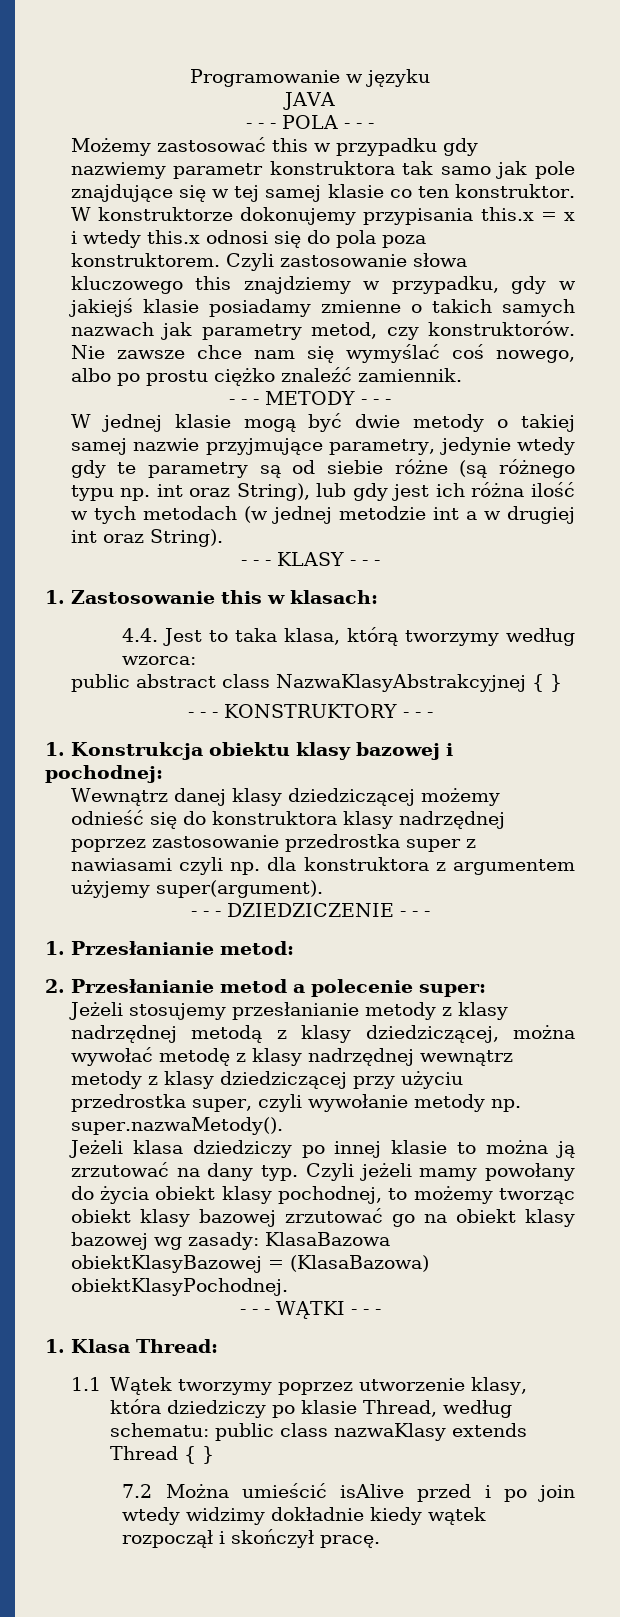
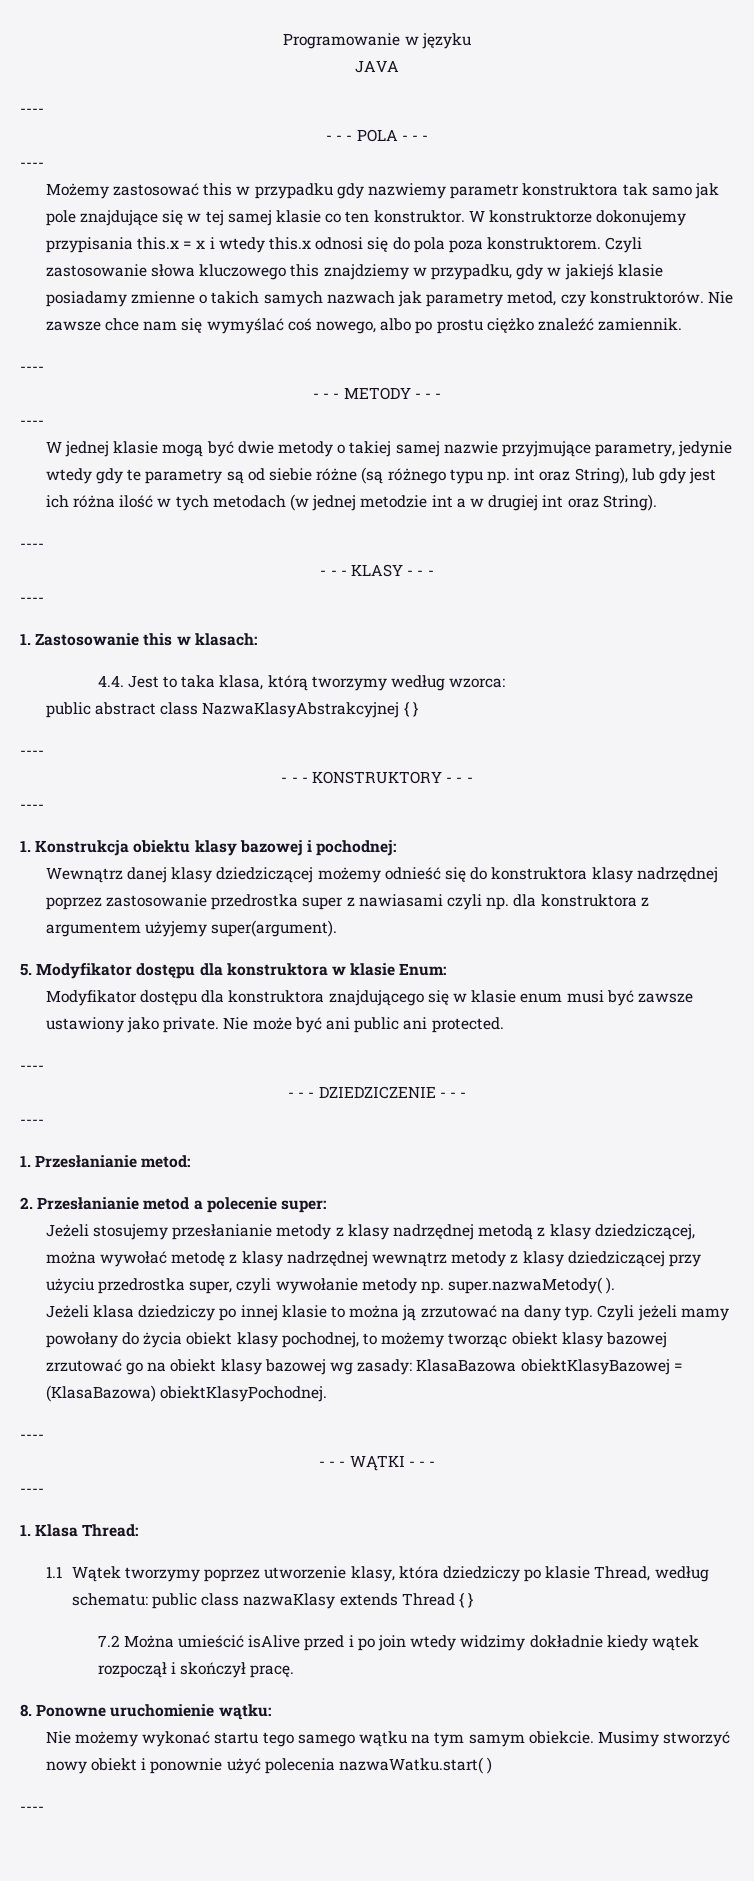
  JAVA
+ ----
  - - - POLA - - -
+ ----
  Nie zawsze chce nam się wymyślać coś nowego, albo po prostu ciężko znaleźć zamiennik.
+ ----
  - - - METODY - - -
+ ----
  W jednej klasie mogą być dwie metody o takiej samej nazwie przyjmujące parametry, jedynie wtedy gdy te parametry są od siebie różne (są różnego typu np. int oraz String), lub gdy jest ich różna ilość w tych metodach (w jednej metodzie int a w drugiej int oraz String).
+ ----
  - - - KLASY - - -
+ ----
  public abstract class NazwaKlasyAbstrakcyjnej { }
+ ----
  - - - KONSTRUKTORY - - -
+ ----
+ 5. Modyfikator dostępu dla konstruktora w klasie Enum:
+ Modyfikator dostępu dla konstruktora znajdującego się w klasie enum musi być zawsze ustawiony jako private. Nie może być ani public ani protected.
+ ----
  - - - DZIEDZICZENIE - - -
+ ----
- Jeżeli stosujemy przesłanianie metody z klasy nadrzędnej metodą z klasy dziedziczącej, można wywołać metodę z klasy nadrzędnej wewnątrz metody z klasy dziedziczącej przy użyciu przedrostka super, czyli wywołanie metody np. super.nazwaMetody().
+ Jeżeli stosujemy przesłanianie metody z klasy nadrzędnej metodą z klasy dziedziczącej, można wywołać metodę z klasy nadrzędnej wewnątrz metody z klasy dziedziczącej przy użyciu przedrostka super, czyli wywołanie metody np. super.nazwaMetody( ).
  Czyli jeżeli mamy powołany do życia obiekt klasy pochodnej, to możemy tworząc obiekt klasy bazowej zrzutować go na obiekt klasy bazowej wg zasady: KlasaBazowa obiektKlasyBazowej = (KlasaBazowa) obiektKlasyPochodnej.
+ ----
  - - - WĄTKI - - -
+ ----
+ 8. Ponowne uruchomienie wątku:
+ Nie możemy wykonać startu tego samego wątku na tym samym obiekcie. Musimy stworzyć nowy obiekt i ponownie użyć polecenia nazwaWatku.start( )
+ ----

